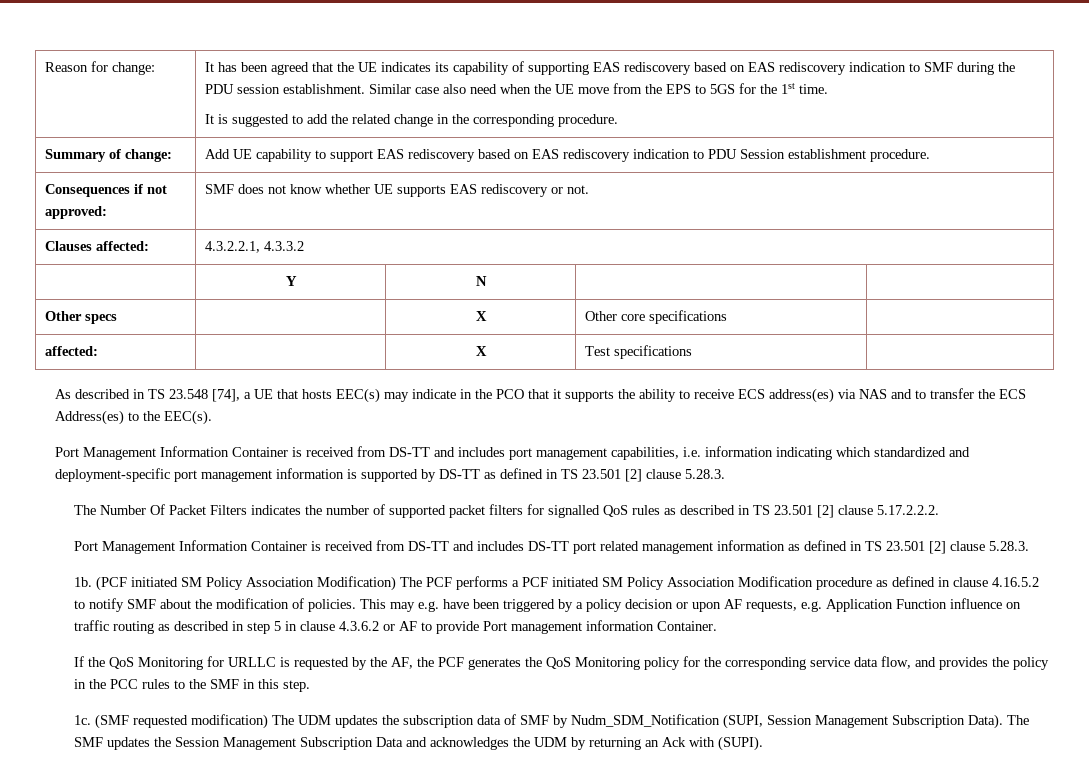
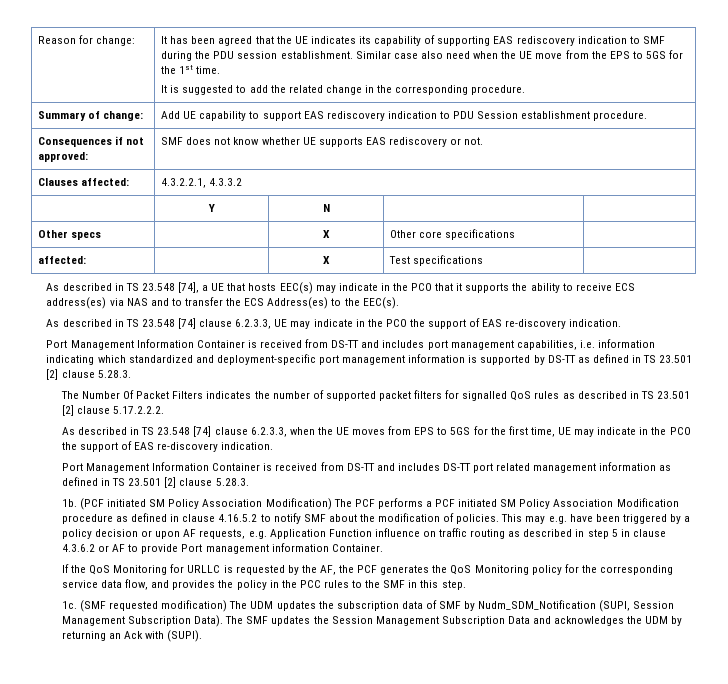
- It has been agreed that the UE indicates its capability of supporting EAS rediscovery based on EAS rediscovery indication to SMF during the PDU session establishment.
+ It has been agreed that the UE indicates its capability of supporting EAS rediscovery indication to SMF during the PDU session establishment.
- Summary of change: | Add UE capability to support EAS rediscovery based on EAS rediscovery indication to PDU Session establishment procedure.
+ Summary of change: | Add UE capability to support EAS rediscovery indication to PDU Session establishment procedure.
+ As described in TS 23.548 [74] clause 6.2.3.3, UE may indicate in the PCO the support of EAS re-discovery indication.
+ As described in TS 23.548 [74] clause 6.2.3.3, when the UE moves from EPS to 5GS for the first time, UE may indicate in the PCO the support of EAS re-discovery indication.

